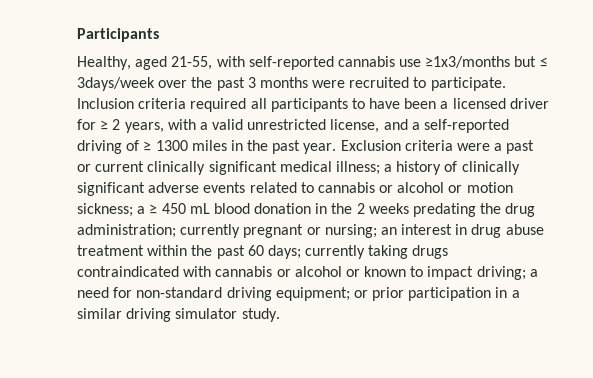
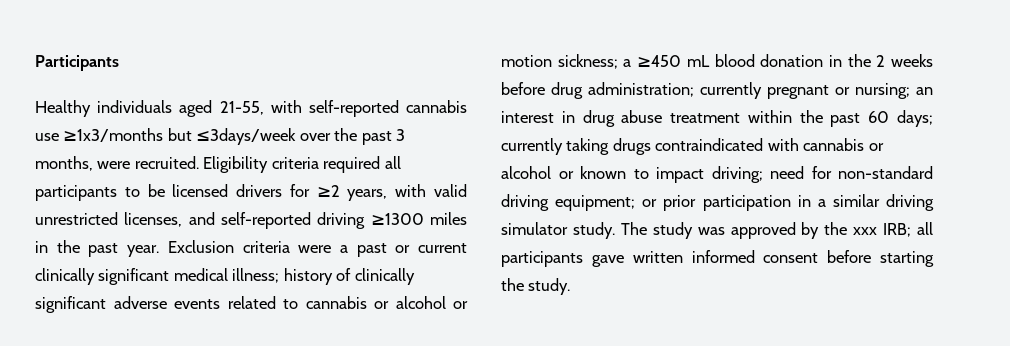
- Healthy, aged 21-55, with self-reported cannabis use ≥1x3/months but ≤ 3days/week over the past 3 months were recruited to participate. Inclusion criteria required all participants to have been a licensed driver for ≥ 2 years, with a valid unrestricted license, and a self-reported driving of ≥ 1300 miles in the past year.
+ Healthy individuals aged 21-55, with self-reported cannabis use ≥1x3/months but ≤3days/week over the past 3 months, were recruited. Eligibility criteria required all participants to be licensed drivers for ≥2 years, with valid unrestricted licenses, and self-reported driving ≥1300 miles in the past year.
- a history of clinically significant adverse events related to cannabis or alcohol or motion sickness;
+ history of clinically significant adverse events related to cannabis or alcohol or motion sickness;
- a ≥ 450 mL blood donation in the 2 weeks predating the drug administration;
+ a ≥450 mL blood donation in the 2 weeks before drug administration;
- a need for non-standard driving equipment;
+ need for non-standard driving equipment;
+ The study was approved by the xxx IRB; all participants gave written informed consent before starting the study.

